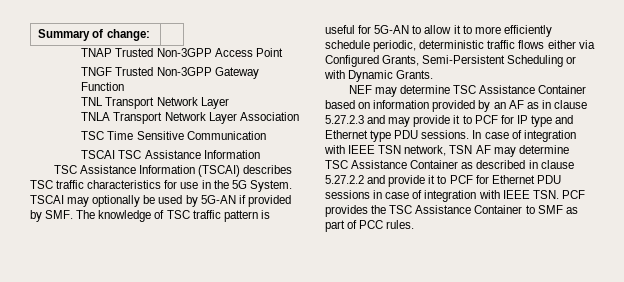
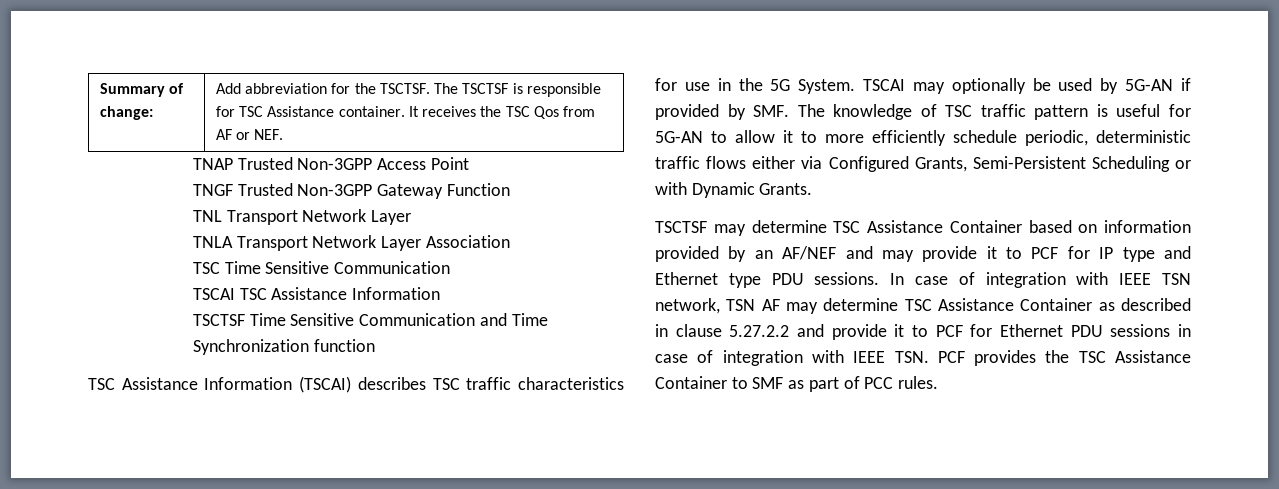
- Summary of change: |
+ Summary of change: | Add abbreviation for the TSCTSF. The TSCTSF is responsible for TSC Assistance container. It receives the TSC Qos from AF or NEF.
+ TSCTSF Time Sensitive Communication and Time Synchronization function
- NEF may determine TSC Assistance Container based on information provided by an AF as in clause 5.27.2.3 and may provide it to PCF for IP type and Ethernet type PDU sessions.
+ TSCTSF may determine TSC Assistance Container based on information provided by an AF/NEF and may provide it to PCF for IP type and Ethernet type PDU sessions.

